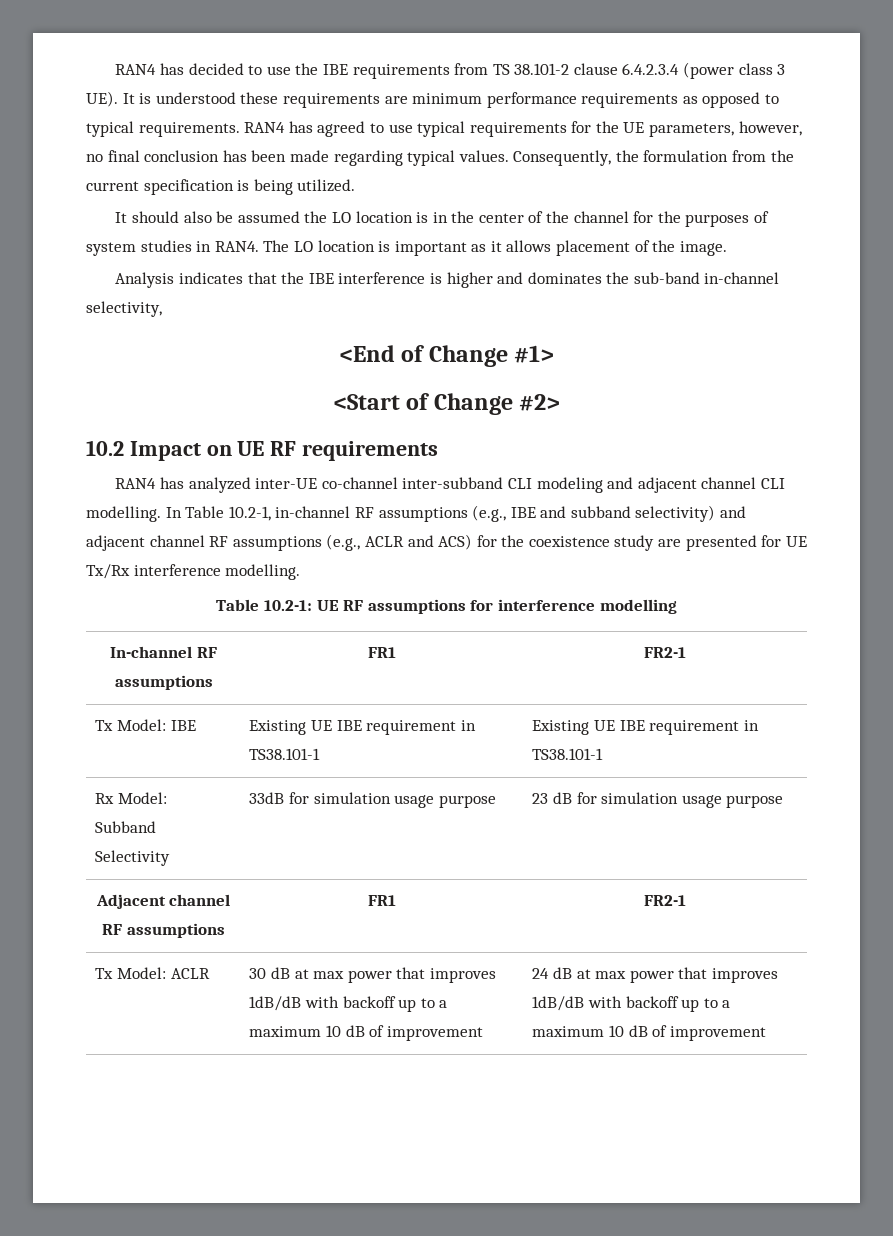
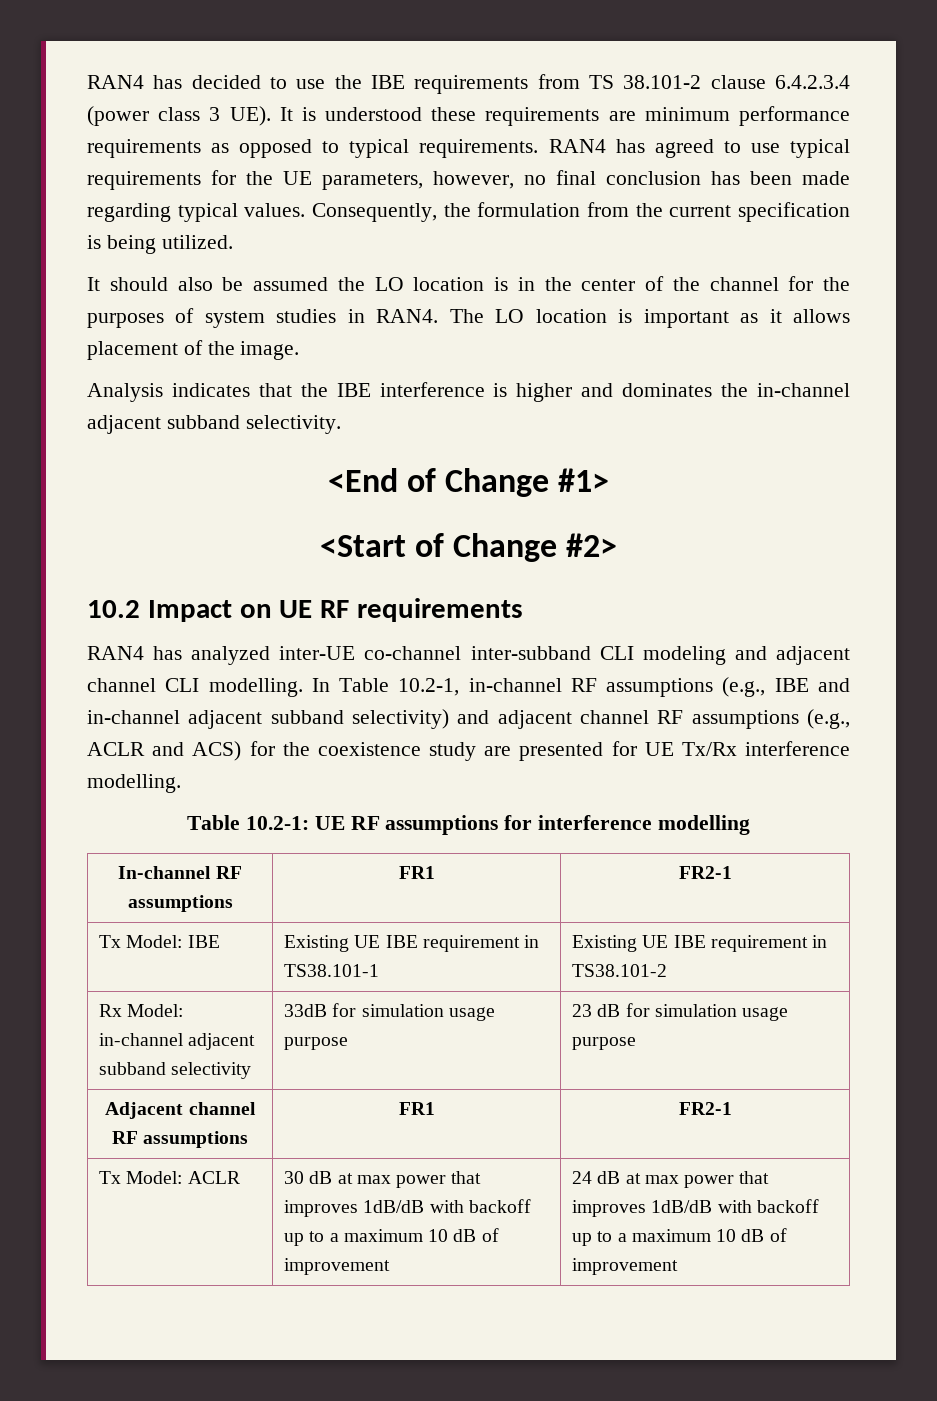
- Analysis indicates that the IBE interference is higher and dominates the sub-band in-channel selectivity,
+ Analysis indicates that the IBE interference is higher and dominates the in-channel adjacent subband selectivity.
- In Table 10.2-1, in-channel RF assumptions (e.g., IBE and subband selectivity) and adjacent channel RF assumptions (e.g., ACLR and ACS) for the coexistence study are presented for UE Tx/Rx interference modelling.
+ In Table 10.2-1, in-channel RF assumptions (e.g., IBE and in-channel adjacent subband selectivity) and adjacent channel RF assumptions (e.g., ACLR and ACS) for the coexistence study are presented for UE Tx/Rx interference modelling.
- Tx Model: IBE | Existing UE IBE requirement in TS38.101-1 | Existing UE IBE requirement in TS38.101-1
+ Tx Model: IBE | Existing UE IBE requirement in TS38.101-1 | Existing UE IBE requirement in TS38.101-2
- Rx Model: Subband Selectivity | 33dB for simulation usage purpose | 23 dB for simulation usage purpose
+ Rx Model: in-channel adjacent subband selectivity | 33dB for simulation usage purpose | 23 dB for simulation usage purpose

